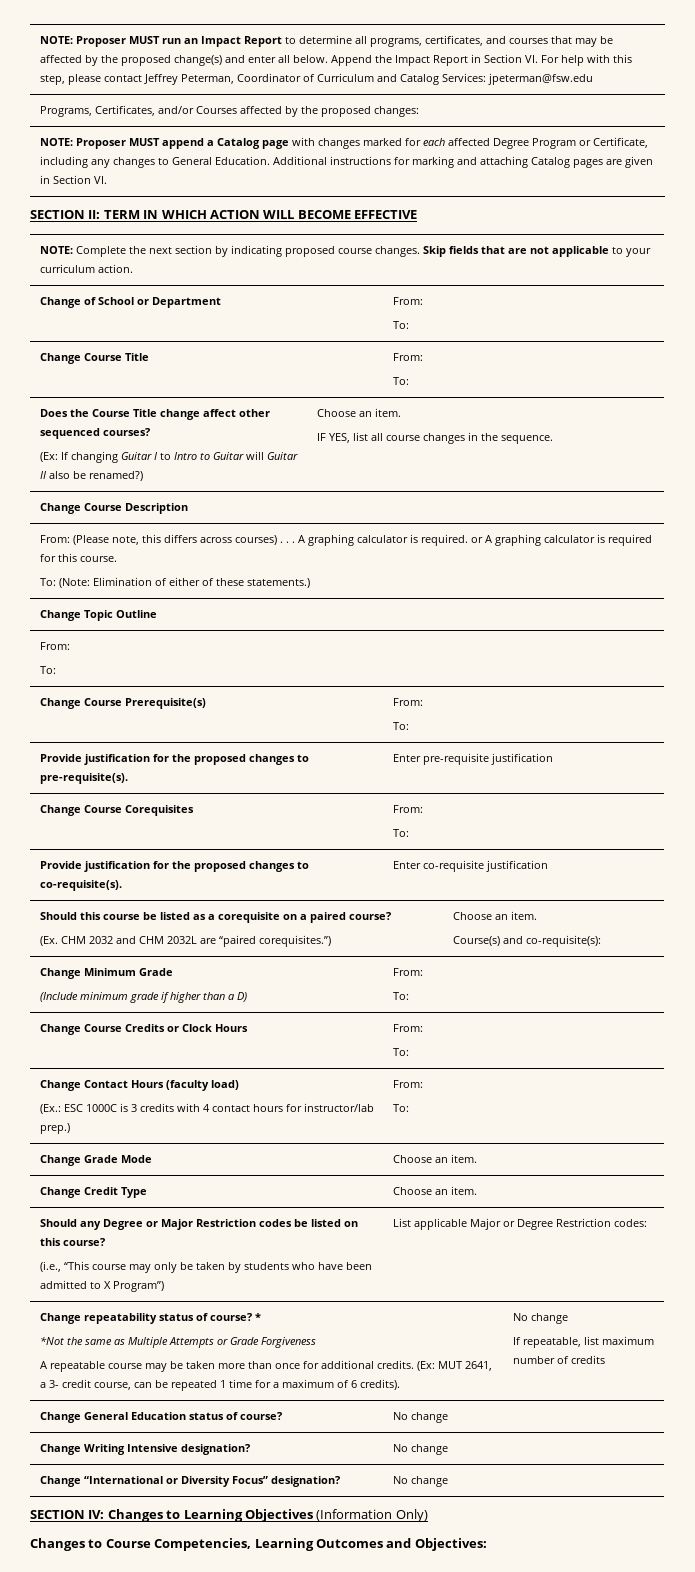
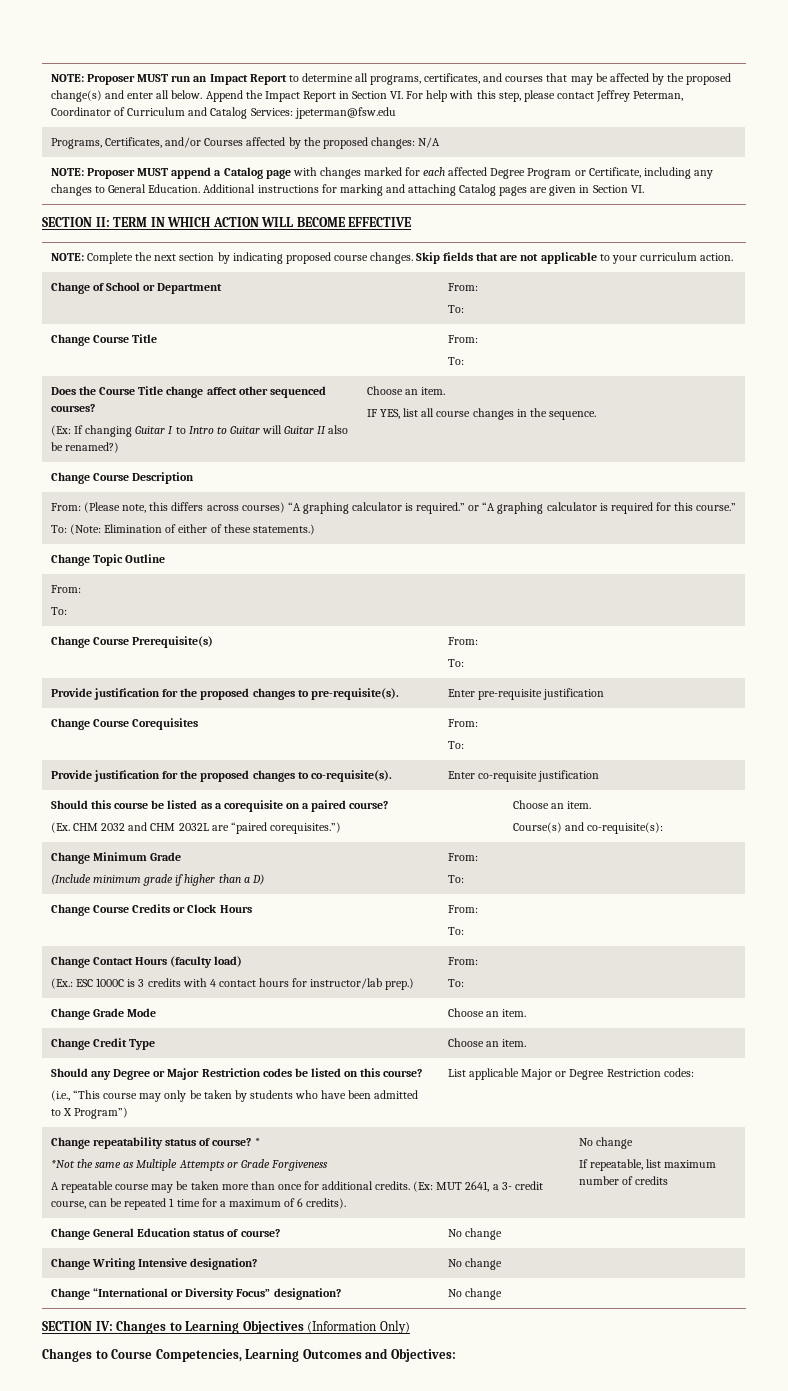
- Programs, Certificates, and/or Courses affected by the proposed changes:
+ Programs, Certificates, and/or Courses affected by the proposed changes: N/A
- From: (Please note, this differs across courses) . . . A graphing calculator is required. or A graphing calculator is required for this course.
+ From: (Please note, this differs across courses) “A graphing calculator is required.” or “A graphing calculator is required for this course.”

